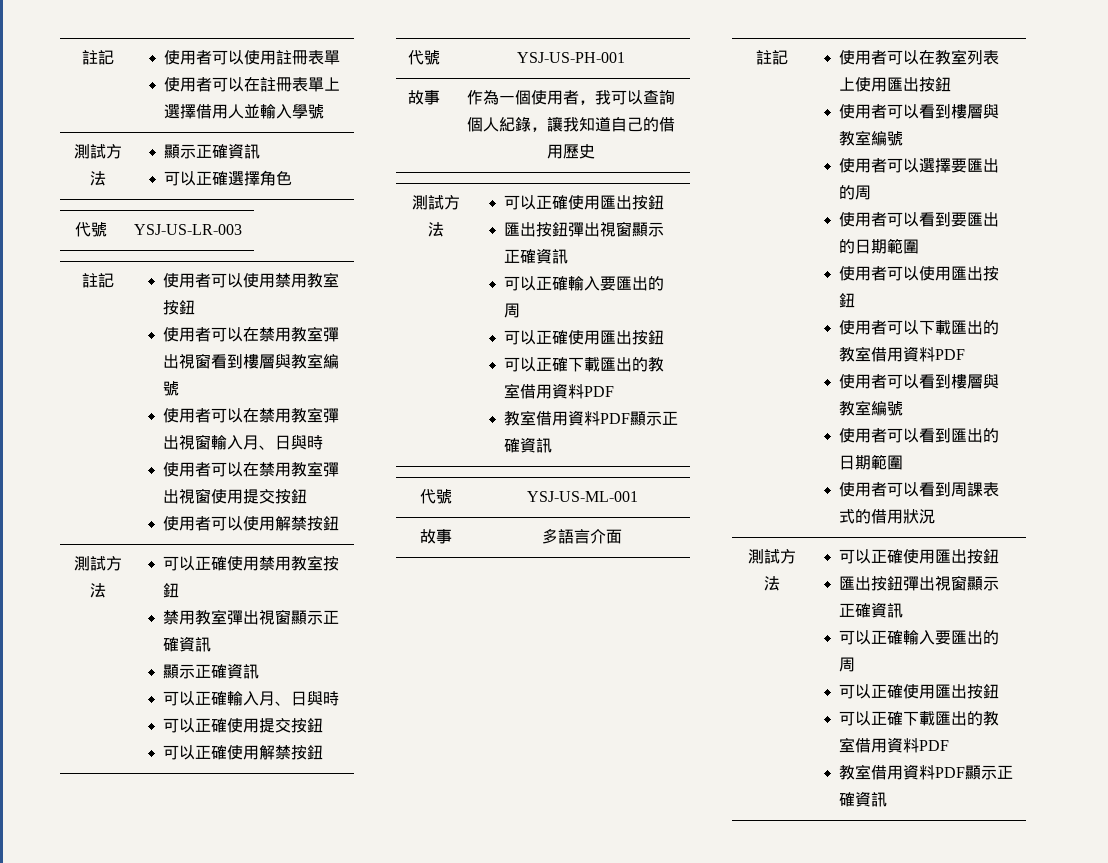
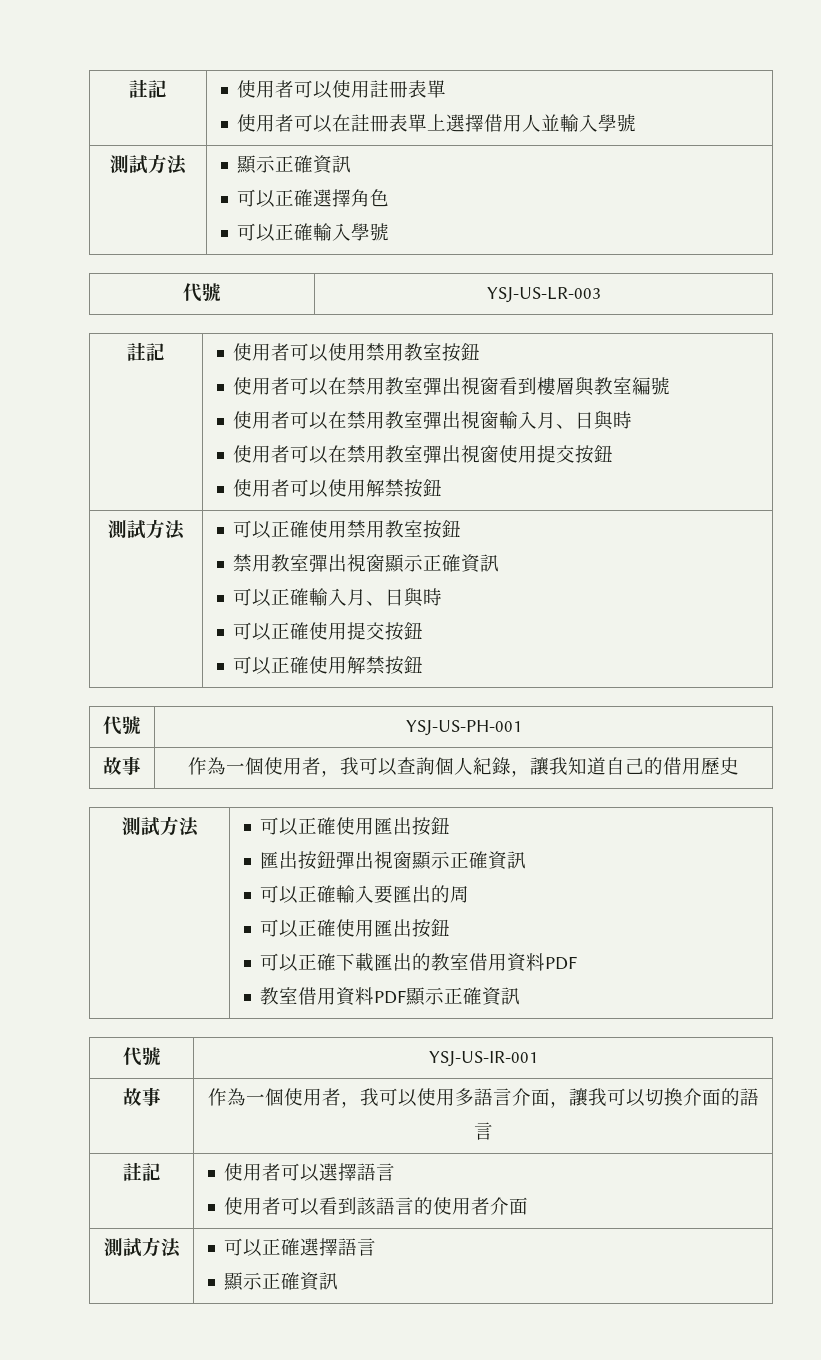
  測試方法 | 顯示正確資訊
  可以正確選擇角色
+ 可以正確輸入學號
  測試方法 | 可以正確使用禁用教室按鈕
  禁用教室彈出視窗顯示正確資訊
- 顯示正確資訊
- 代號 | YSJ-US-ML-001
- 故事 | 多語言介面
- 註記 | 使用者可以在教室列表上使用匯出按鈕
- 使用者可以看到樓層與教室編號
- 使用者可以選擇要匯出的周
- 使用者可以看到要匯出的日期範圍
- 使用者可以使用匯出按鈕
- 使用者可以下載匯出的教室借用資料PDF
- 使用者可以看到樓層與教室編號
- 使用者可以看到匯出的日期範圍
- 使用者可以看到周課表式的借用狀況
- 測試方法 | 可以正確使用匯出按鈕
- 匯出按鈕彈出視窗顯示正確資訊
- 可以正確輸入要匯出的周
- 可以正確使用匯出按鈕
- 可以正確下載匯出的教室借用資料PDF
- 教室借用資料PDF顯示正確資訊
+ 代號 | YSJ-US-IR-001
+ 故事 | 作為一個使用者，我可以使用多語言介面，讓我可以切換介面的語言
+ 註記 | 使用者可以選擇語言
+ 使用者可以看到該語言的使用者介面
+ 測試方法 | 可以正確選擇語言
+ 顯示正確資訊

